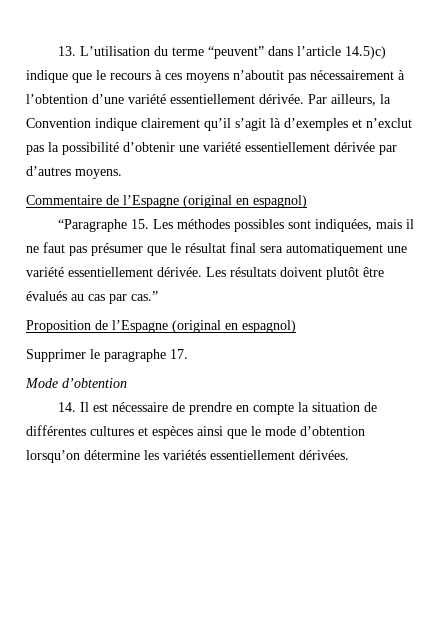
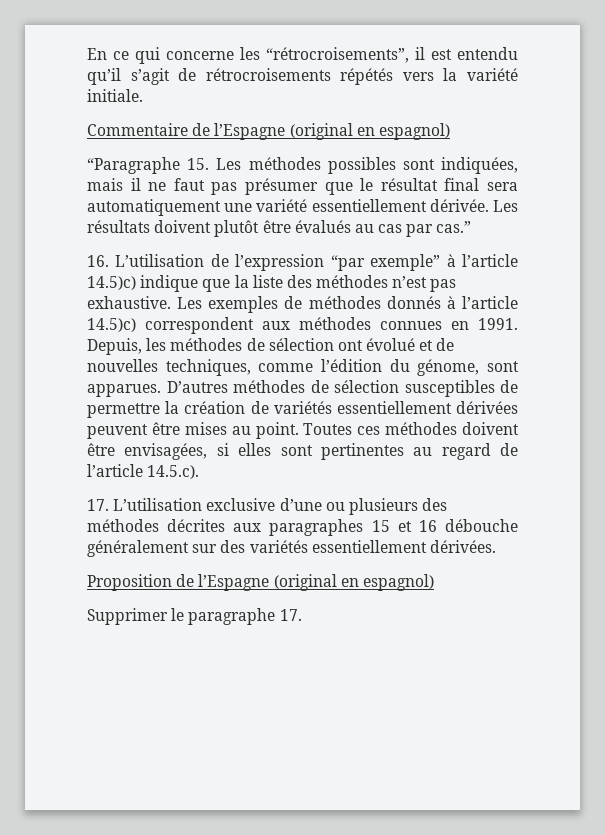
- 13. L’utilisation du terme “peuvent” dans l’article 14.5)c) indique que le recours à ces moyens n’aboutit pas nécessairement à l’obtention d’une variété essentiellement dérivée. Par ailleurs, la Convention indique clairement qu’il s’agit là d’exemples et n’exclut pas la possibilité d’obtenir une variété essentiellement dérivée par d’autres moyens.
+ En ce qui concerne les “rétrocroisements”, il est entendu qu’il s’agit de rétrocroisements répétés vers la variété initiale.
+ 16. L’utilisation de l’expression “par exemple” à l’article 14.5)c) indique que la liste des méthodes n’est pas exhaustive. Les exemples de méthodes donnés à l’article 14.5)c) correspondent aux méthodes connues en 1991. Depuis, les méthodes de sélection ont évolué et de nouvelles techniques, comme l’édition du génome, sont apparues. D’autres méthodes de sélection susceptibles de permettre la création de variétés essentiellement dérivées peuvent être mises au point. Toutes ces méthodes doivent être envisagées, si elles sont pertinentes au regard de l’article 14.5.c).
+ 17. L’utilisation exclusive d’une ou plusieurs des méthodes décrites aux paragraphes 15 et 16 débouche généralement sur des variétés essentiellement dérivées.
- Mode d’obtention
- 14. Il est nécessaire de prendre en compte la situation de différentes cultures et espèces ainsi que le mode d’obtention lorsqu’on détermine les variétés essentiellement dérivées.

